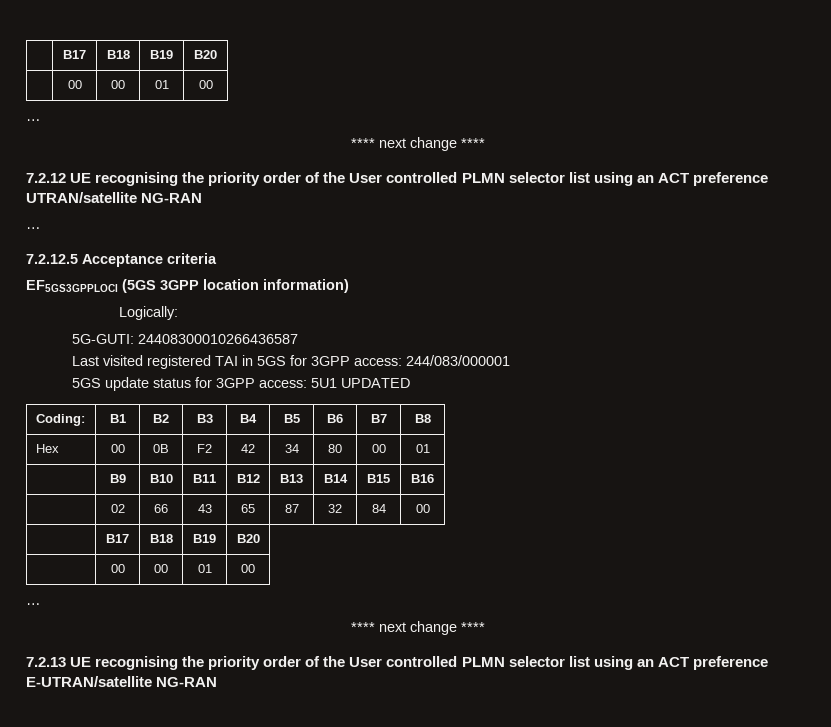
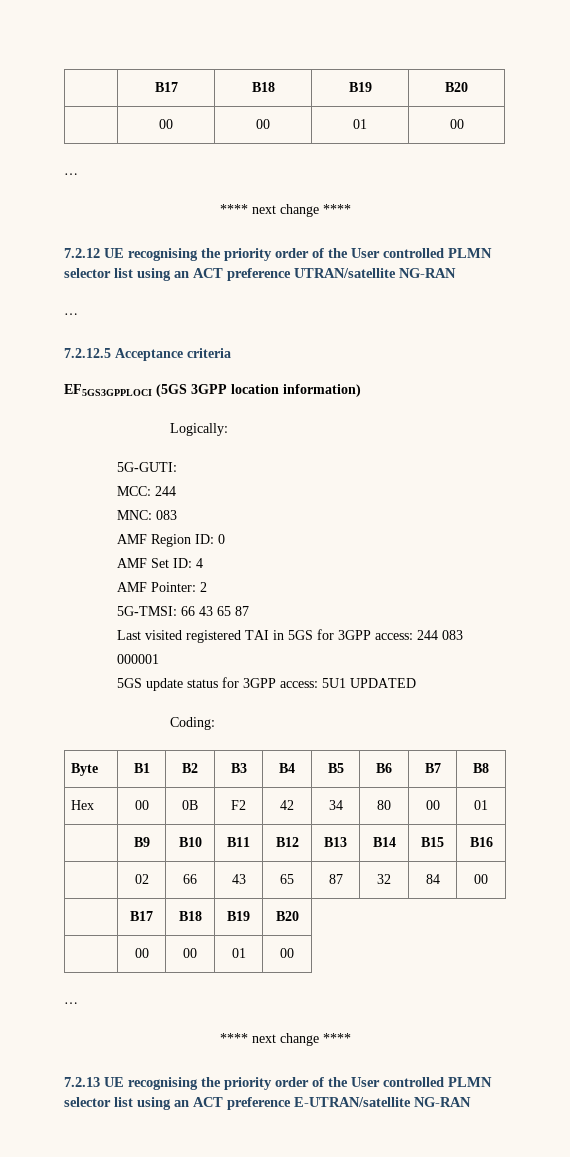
- 5G-GUTI: 24408300010266436587
+ 5G-GUTI:
+ MCC: 244
+ MNC: 083
+ AMF Region ID: 0
+ AMF Set ID: 4
+ AMF Pointer: 2
+ 5G-TMSI: 66 43 65 87
- Last visited registered TAI in 5GS for 3GPP access: 244/083/000001
+ Last visited registered TAI in 5GS for 3GPP access: 244 083 000001
- Coding: | B1 | B2 | B3 | B4 | B5 | B6 | B7 | B8
+ Coding:
+ Byte | B1 | B2 | B3 | B4 | B5 | B6 | B7 | B8

